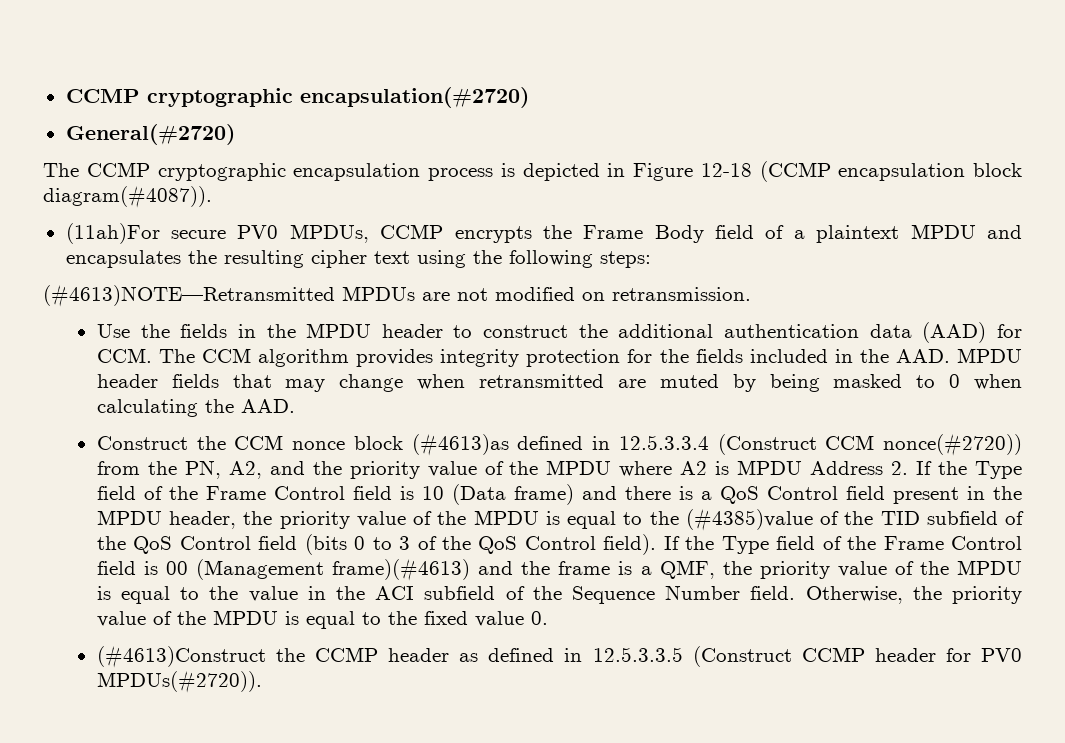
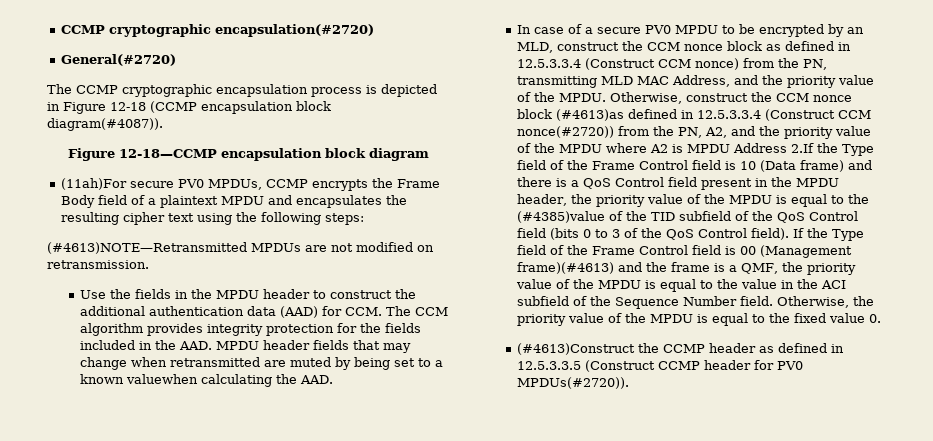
+ Figure 12-18—CCMP encapsulation block diagram
- Use the fields in the MPDU header to construct the additional authentication data (AAD) for CCM. The CCM algorithm provides integrity protection for the fields included in the AAD. MPDU header fields that may change when retransmitted are muted by being masked to 0 when calculating the AAD.
- Construct the CCM nonce block (#4613)as defined in 12.5.3.3.4 (Construct CCM nonce(#2720)) from the PN, A2, and the priority value of the MPDU where A2 is MPDU Address 2. If the Type field of the Frame Control field is 10 (Data frame) and there is a QoS Control field present in the MPDU header, the priority value of the MPDU is equal to the (#4385)value of the TID subfield of the QoS Control field (bits 0 to 3 of the QoS Control field).
+ Use the fields in the MPDU header to construct the additional authentication data (AAD) for CCM. The CCM algorithm provides integrity protection for the fields included in the AAD. MPDU header fields that may change when retransmitted are muted by being set to a known valuewhen calculating the AAD.
+ In case of a secure PV0 MPDU to be encrypted by an MLD, construct the CCM nonce block as defined in 12.5.3.3.4 (Construct CCM nonce) from the PN, transmitting MLD MAC Address, and the priority value of the MPDU. Otherwise, construct the CCM nonce block (#4613)as defined in 12.5.3.3.4 (Construct CCM nonce(#2720)) from the PN, A2, and the priority value of the MPDU where A2 is MPDU Address 2.If the Type field of the Frame Control field is 10 (Data frame) and there is a QoS Control field present in the MPDU header, the priority value of the MPDU is equal to the (#4385)value of the TID subfield of the QoS Control field (bits 0 to 3 of the QoS Control field).

